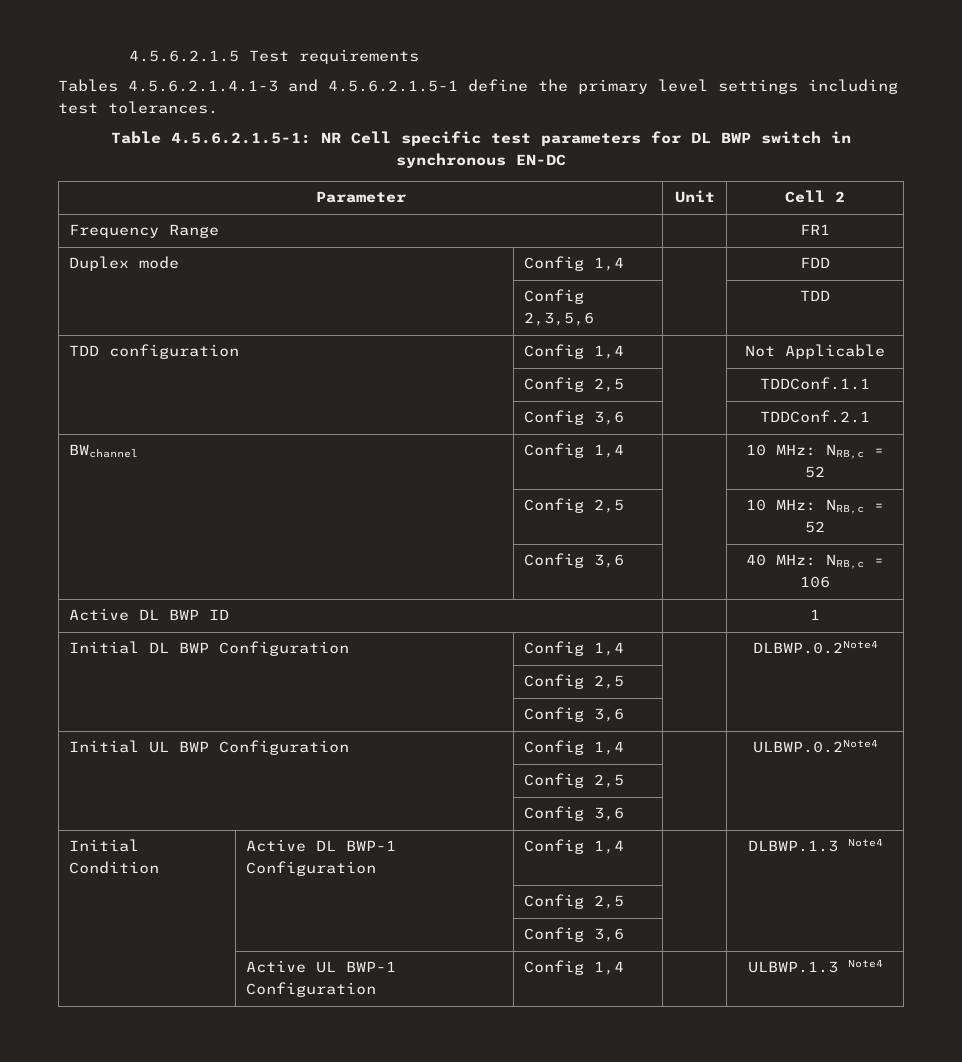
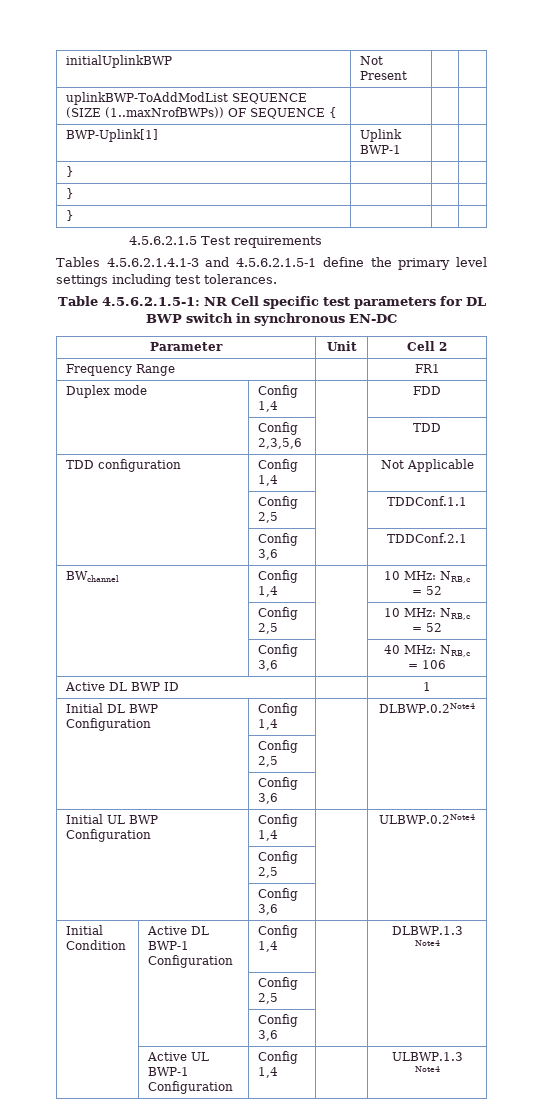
+ initialUplinkBWP | Not Present | |
+ uplinkBWP-ToAddModList SEQUENCE (SIZE (1..maxNrofBWPs)) OF SEQUENCE { | | |
+ BWP-Uplink[1] | Uplink BWP-1 | |
+ } | | |
+ } | | |
+ } | | |

